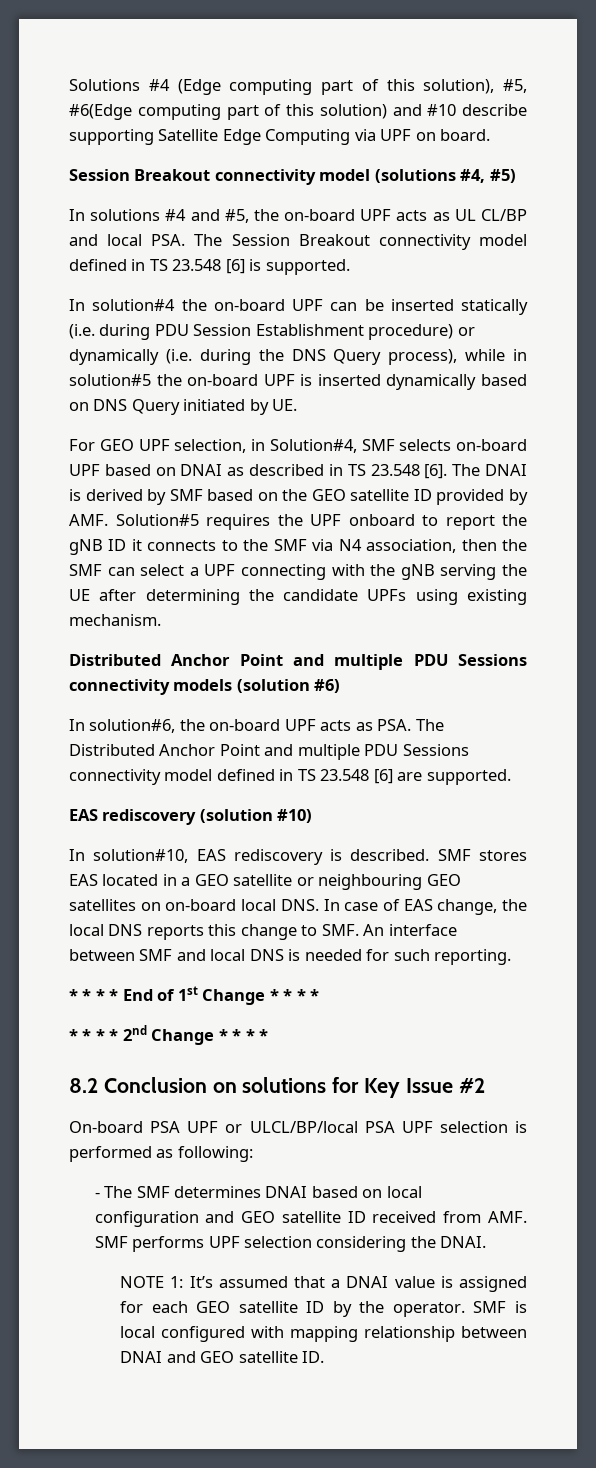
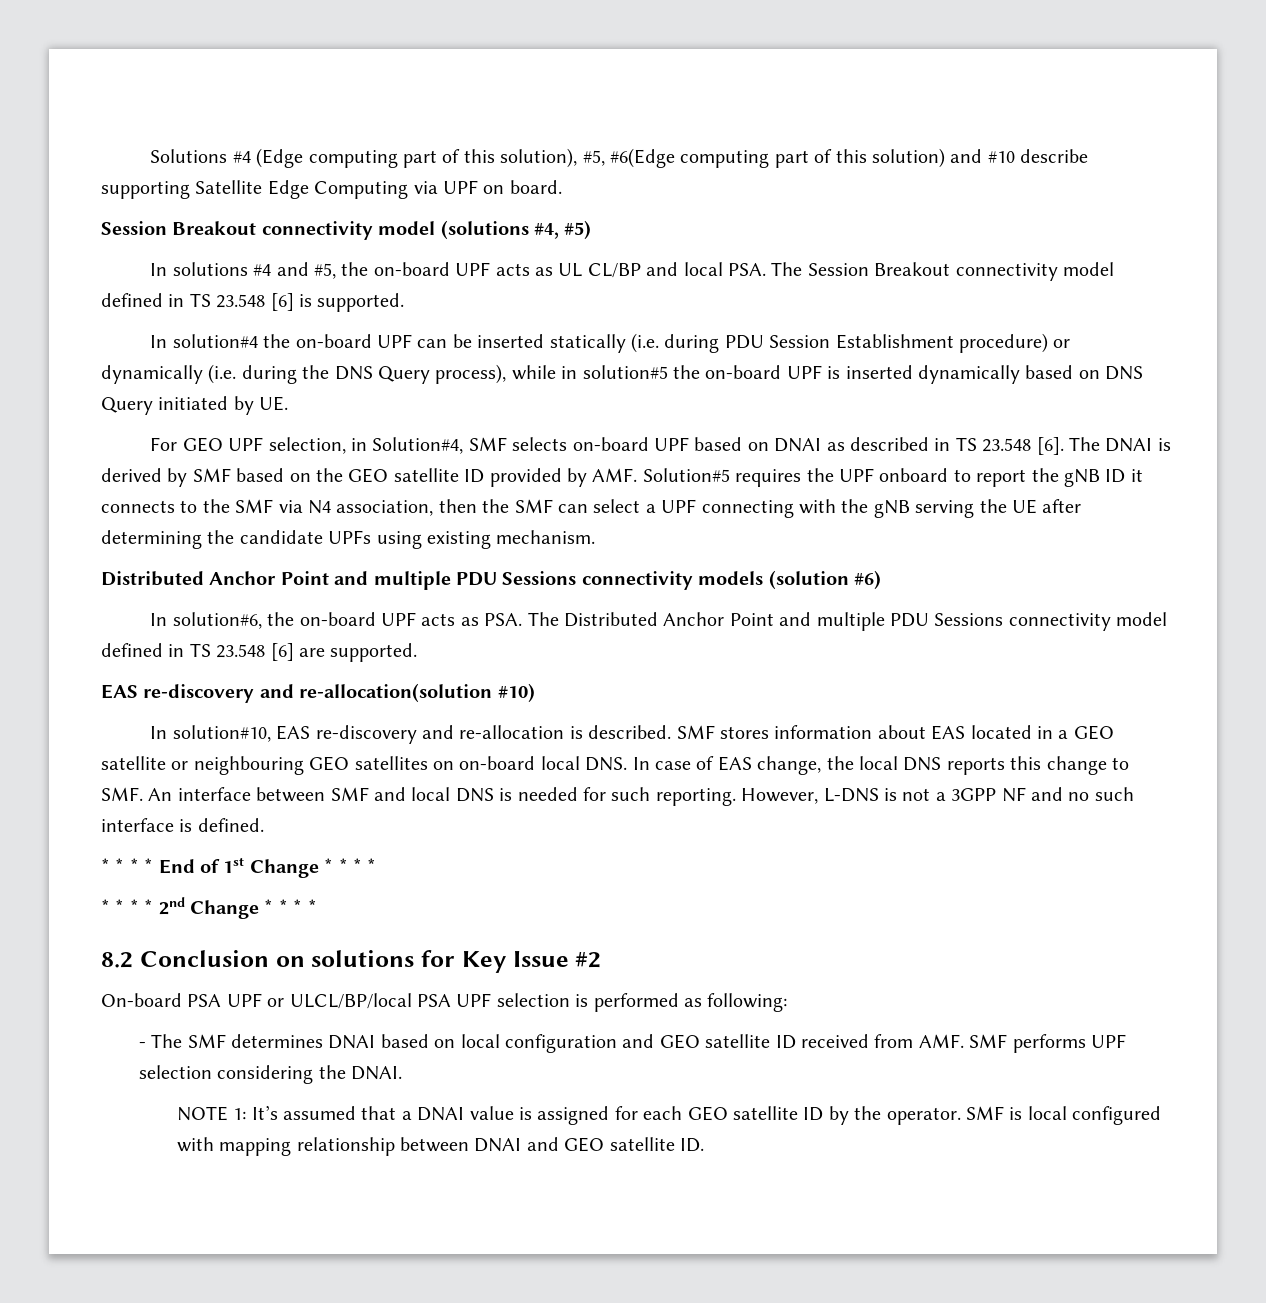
- EAS rediscovery (solution #10)
+ EAS re-discovery and re-allocation(solution #10)
- In solution#10, EAS rediscovery is described.
+ In solution#10, EAS re-discovery and re-allocation is described.
- SMF stores EAS located in a GEO satellite or neighbouring GEO satellites on on-board local DNS. In case of EAS change, the local DNS reports this change to SMF. An interface between SMF and local DNS is needed for such reporting.
+ SMF stores information about EAS located in a GEO satellite or neighbouring GEO satellites on on-board local DNS. In case of EAS change, the local DNS reports this change to SMF. An interface between SMF and local DNS is needed for such reporting. However, L-DNS is not a 3GPP NF and no such interface is defined.

